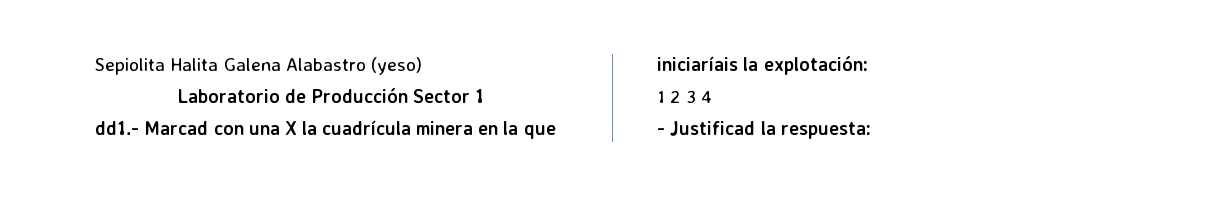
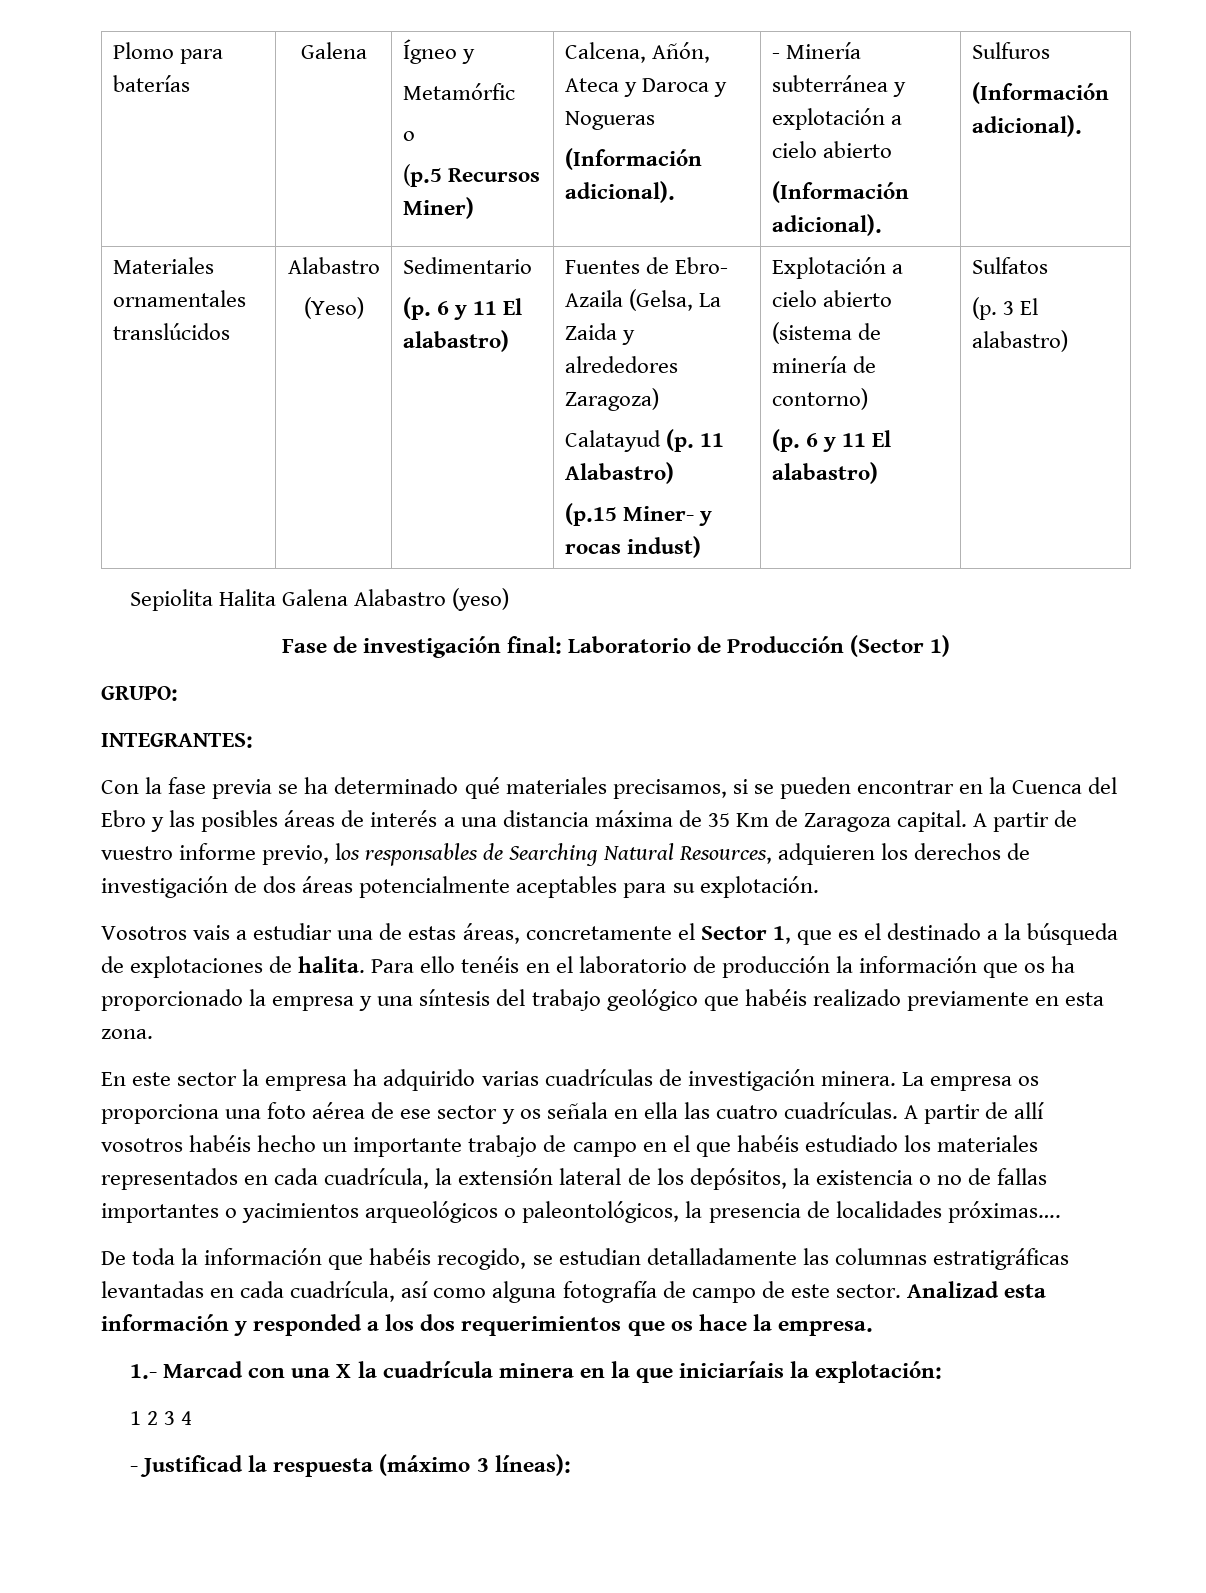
+ Plomo para baterías | Galena | Ígneo y
+ Metamórfic
+ o
+ (p.5 Recursos Miner) | Calcena, Añón, Ateca y Daroca y Nogueras
+ (Información adicional). | - Minería subterránea y explotación a cielo abierto
+ (Información adicional). | Sulfuros
+ (Información adicional).
+ Materiales ornamentales translúcidos | Alabastro
+ (Yeso) | Sedimentario
+ (p. 6 y 11 El alabastro) | Fuentes de Ebro- Azaila (Gelsa, La Zaida y alrededores Zaragoza)
+ Calatayud (p. 11 Alabastro)
+ (p.15 Miner- y rocas indust) | Explotación a cielo abierto (sistema de minería de contorno)
+ (p. 6 y 11 El alabastro) | Sulfatos
+ (p. 3 El alabastro)
- Laboratorio de Producción Sector 1
- dd1.- Marcad con una X la cuadrícula minera en la que iniciaríais la explotación:
+ Fase de investigación final: Laboratorio de Producción (Sector 1)
+ GRUPO:
+ INTEGRANTES:
+ Con la fase previa se ha determinado qué materiales precisamos, si se pueden encontrar en la Cuenca del Ebro y las posibles áreas de interés a una distancia máxima de 35 Km de Zaragoza capital. A partir de vuestro informe previo, los responsables de Searching Natural Resources, adquieren los derechos de investigación de dos áreas potencialmente aceptables para su explotación.
+ Vosotros vais a estudiar una de estas áreas, concretamente el Sector 1, que es el destinado a la búsqueda de explotaciones de halita. Para ello tenéis en el laboratorio de producción la información que os ha proporcionado la empresa y una síntesis del trabajo geológico que habéis realizado previamente en esta zona.
+ En este sector la empresa ha adquirido varias cuadrículas de investigación minera. La empresa os proporciona una foto aérea de ese sector y os señala en ella las cuatro cuadrículas. A partir de allí vosotros habéis hecho un importante trabajo de campo en el que habéis estudiado los materiales representados en cada cuadrícula, la extensión lateral de los depósitos, la existencia o no de fallas importantes o yacimientos arqueológicos o paleontológicos, la presencia de localidades próximas….
+ De toda la información que habéis recogido, se estudian detalladamente las columnas estratigráficas levantadas en cada cuadrícula, así como alguna fotografía de campo de este sector. Analizad esta información y responded a los dos requerimientos que os hace la empresa.
+ 1.- Marcad con una X la cuadrícula minera en la que iniciaríais la explotación:
- - Justificad la respuesta:
+ - Justificad la respuesta (máximo 3 líneas):

